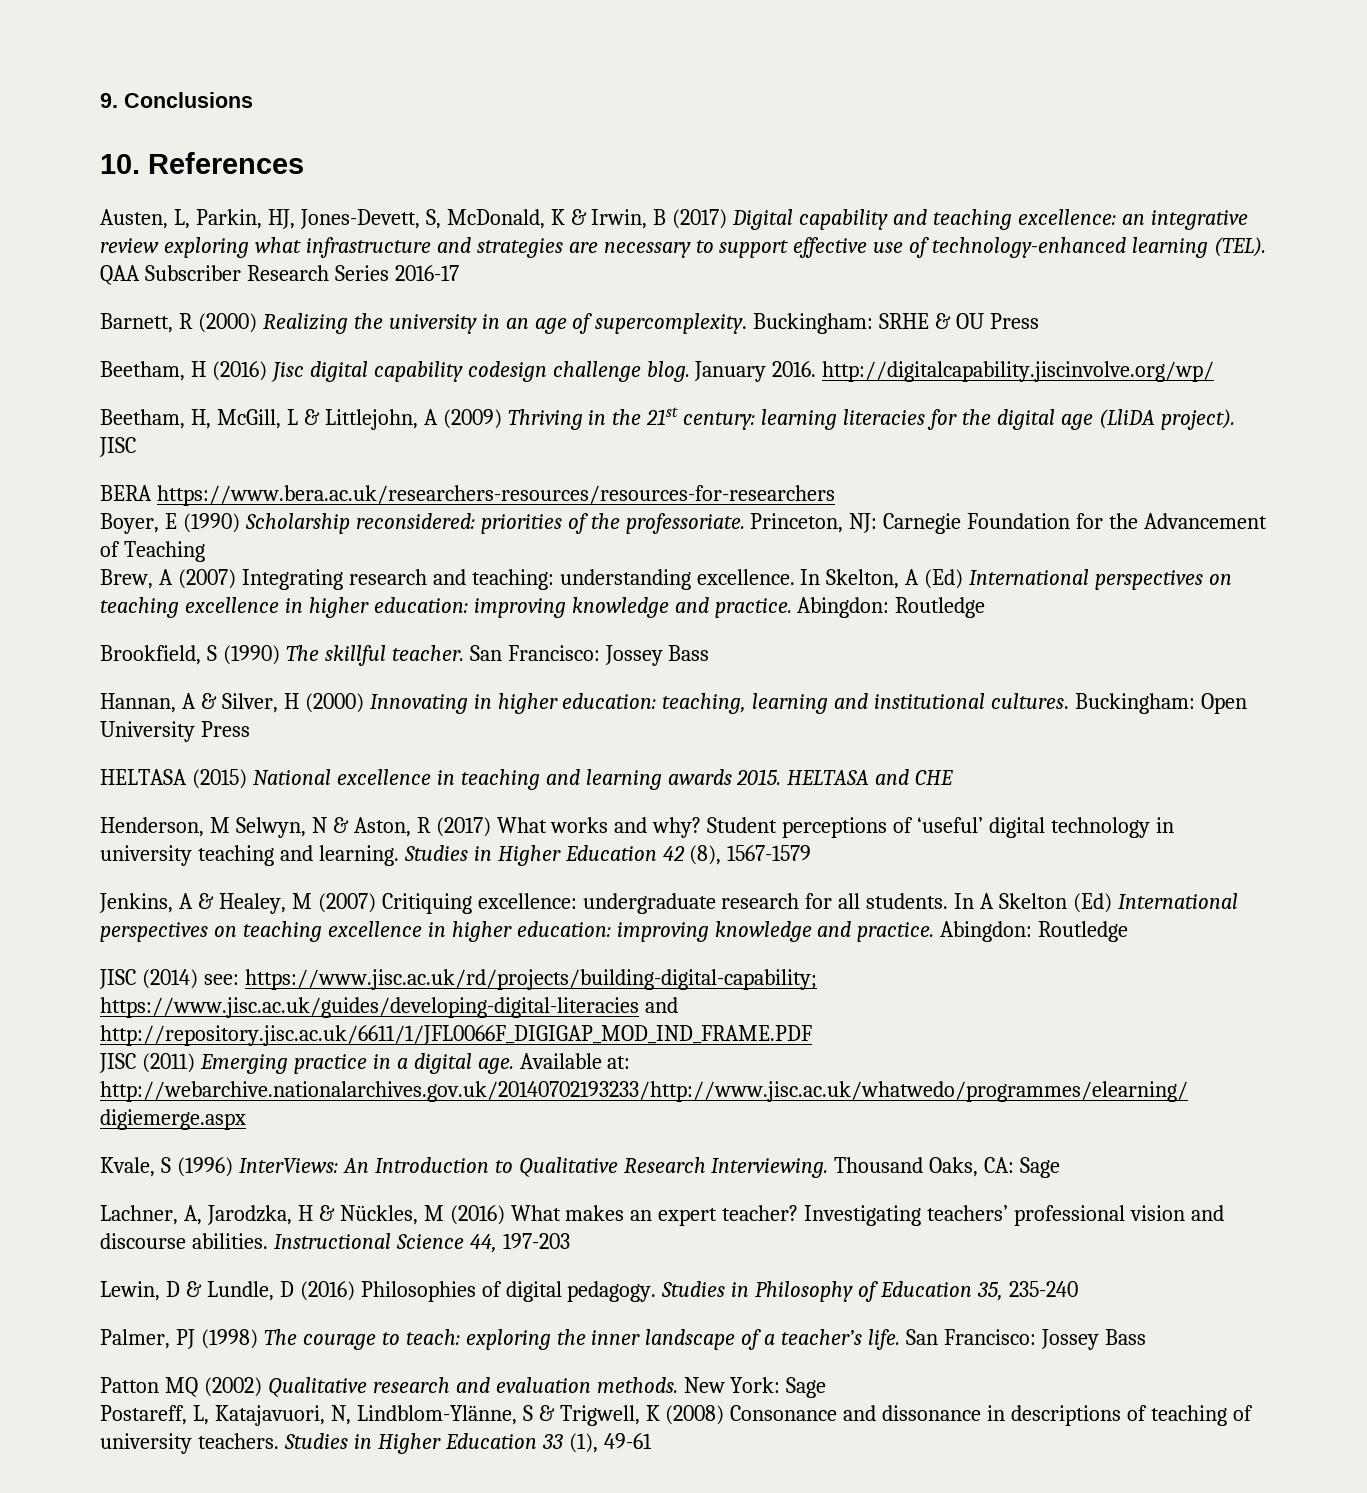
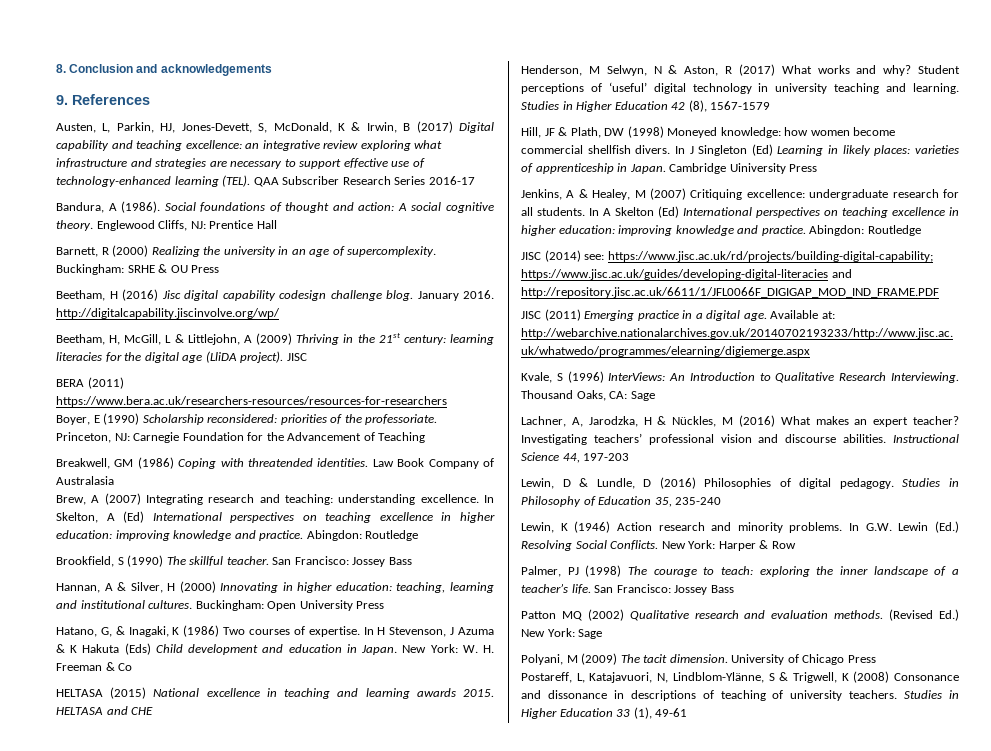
- 9. Conclusions
- 10. References
+ 8. Conclusion and acknowledgements
+ 9. References
+ Bandura, A (1986). Social foundations of thought and action: A social cognitive theory. Englewood Cliffs, NJ: Prentice Hall
- BERA https://www.bera.ac.uk/researchers-resources/resources-for-researchers
+ BERA (2011) https://www.bera.ac.uk/researchers-resources/resources-for-researchers
+ Breakwell, GM (1986) Coping with threatended identities. Law Book Company of Australasia
+ Hatano, G, & Inagaki, K (1986) Two courses of expertise. In H Stevenson, J Azuma & K Hakuta (Eds) Child development and education in Japan. New York: W. H. Freeman & Co
+ Hill, JF & Plath, DW (1998) Moneyed knowledge: how women become commercial shellfish divers. In J Singleton (Ed) Learning in likely places: varieties of apprenticeship in Japan. Cambridge Uiniversity Press
+ Lewin, K (1946) Action research and minority problems. In G.W. Lewin (Ed.) Resolving Social Conflicts. New York: Harper & Row
- New York: Sage
+ (Revised Ed.) New York: Sage
+ Polyani, M (2009) The tacit dimension. University of Chicago Press

